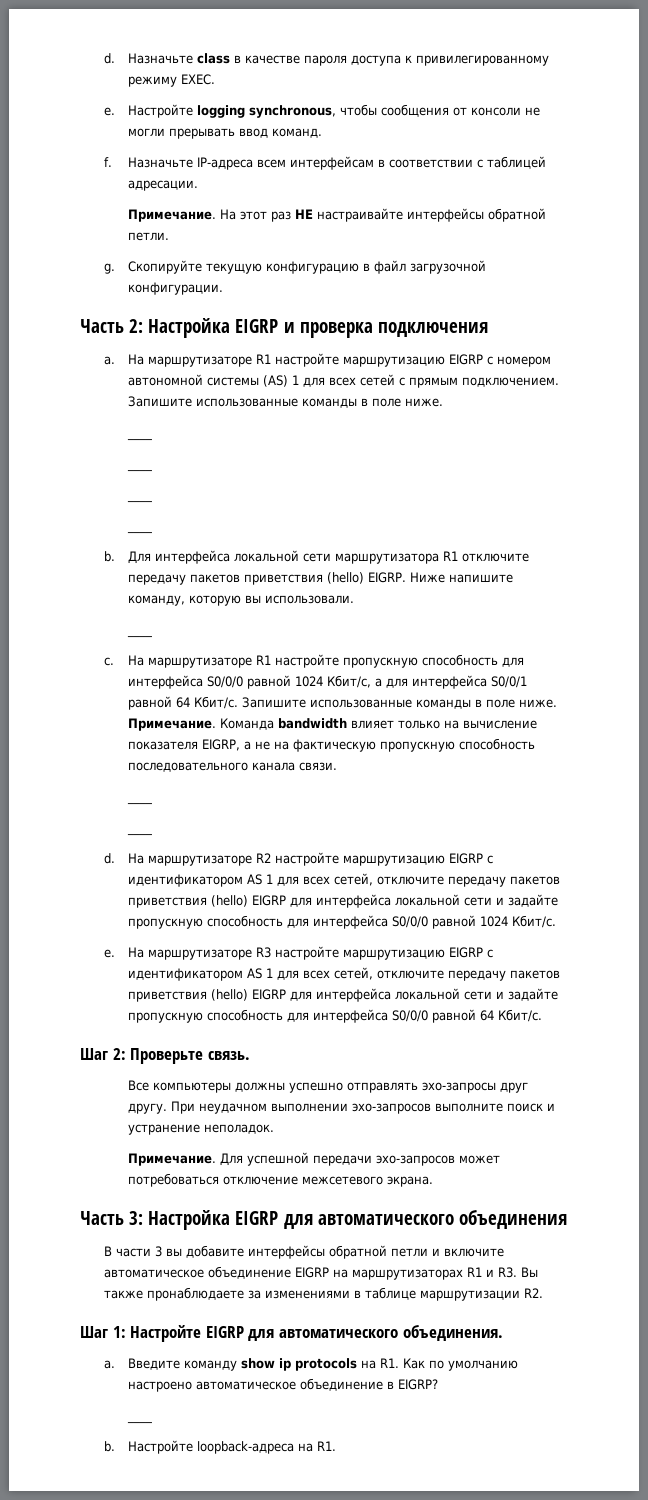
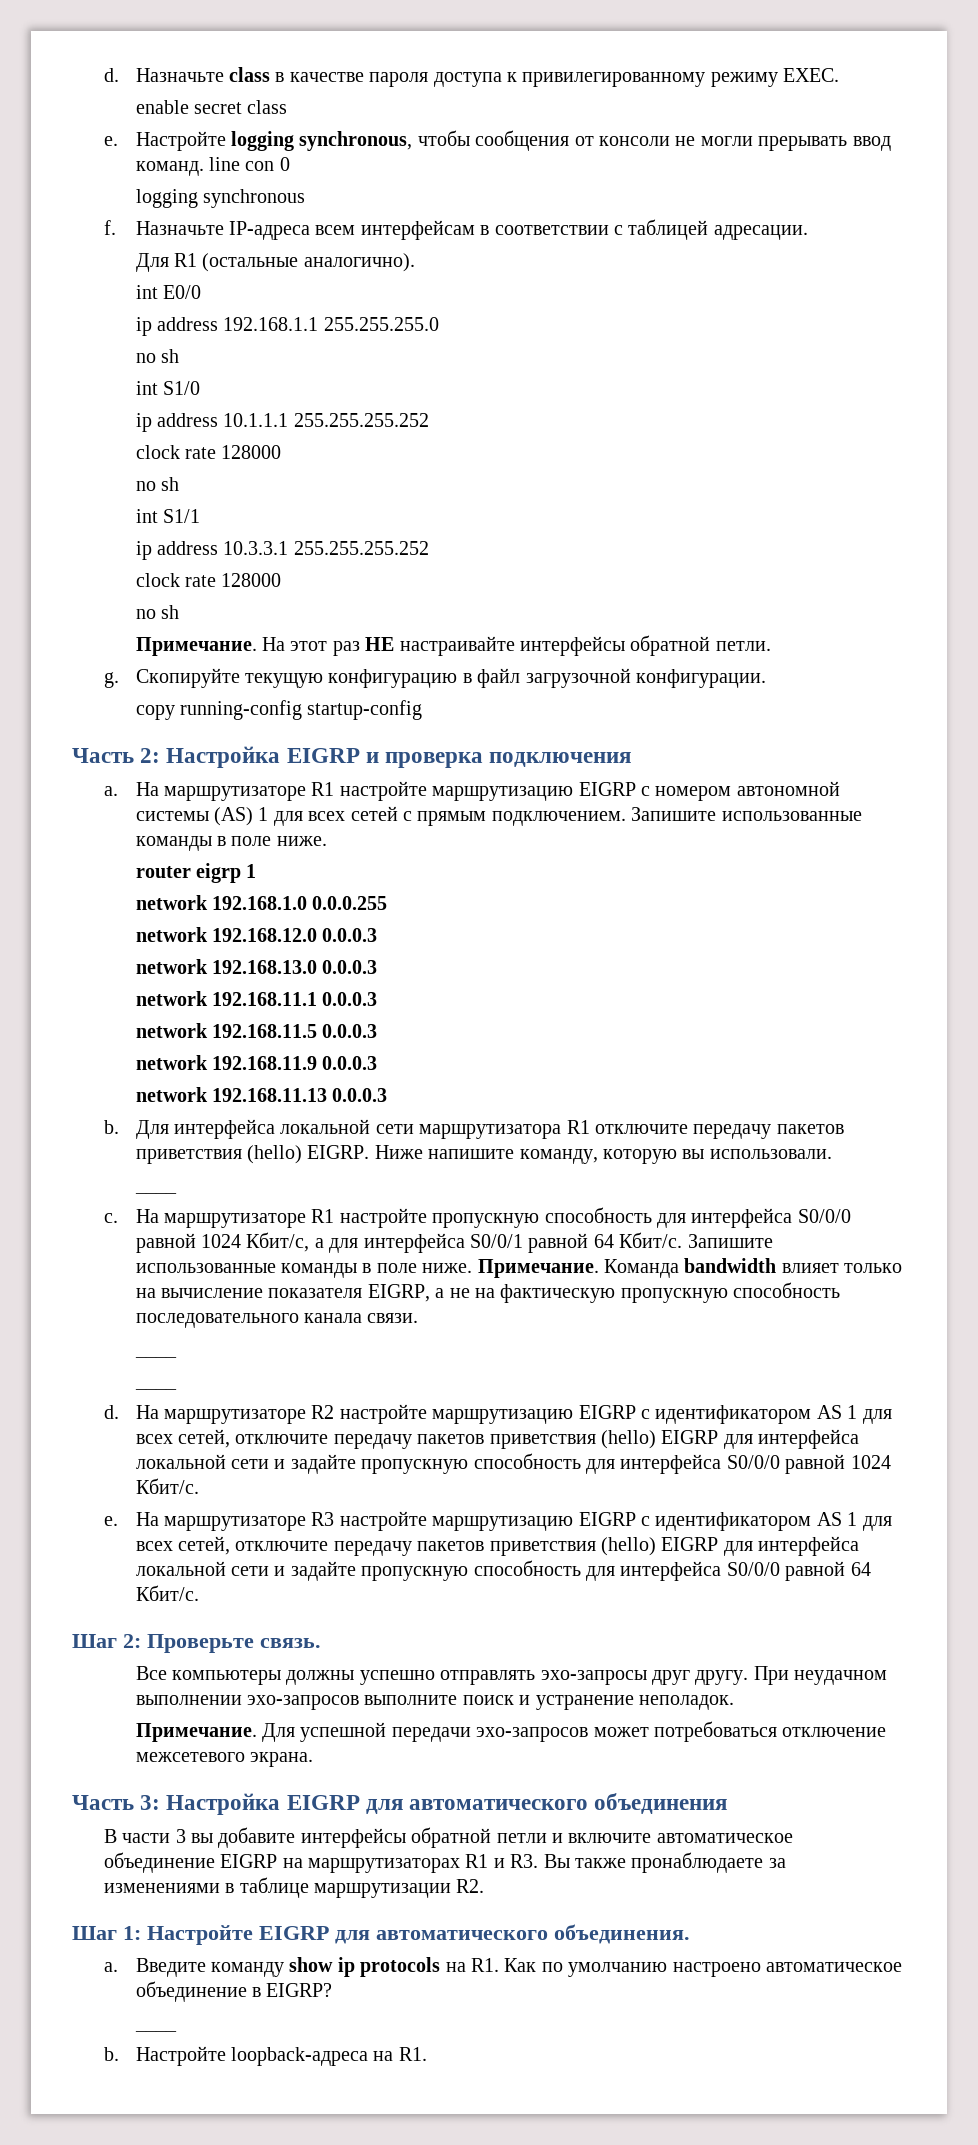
+ enable secret class
- Настройте logging synchronous, чтобы сообщения от консоли не могли прерывать ввод команд.
+ Настройте logging synchronous, чтобы сообщения от консоли не могли прерывать ввод команд. line con 0
+ logging synchronous
+ Для R1 (остальные аналогично).
+ int E0/0
+ ip address 192.168.1.1 255.255.255.0
+ no sh
+ int S1/0
+ ip address 10.1.1.1 255.255.255.252
+ clock rate 128000
+ no sh
+ int S1/1
+ ip address 10.3.3.1 255.255.255.252
+ clock rate 128000
+ no sh
+ copy running-config startup-config
  На маршрутизаторе R1 настройте маршрутизацию EIGRP с номером автономной системы (AS) 1 для всех сетей с прямым подключением. Запишите использованные команды в поле ниже.
- ____
- ____
- ____
- ____
+ router eigrp 1
+ network 192.168.1.0 0.0.0.255
+ network 192.168.12.0 0.0.0.3
+ network 192.168.13.0 0.0.0.3
+ network 192.168.11.1 0.0.0.3
+ network 192.168.11.5 0.0.0.3
+ network 192.168.11.9 0.0.0.3
+ network 192.168.11.13 0.0.0.3

